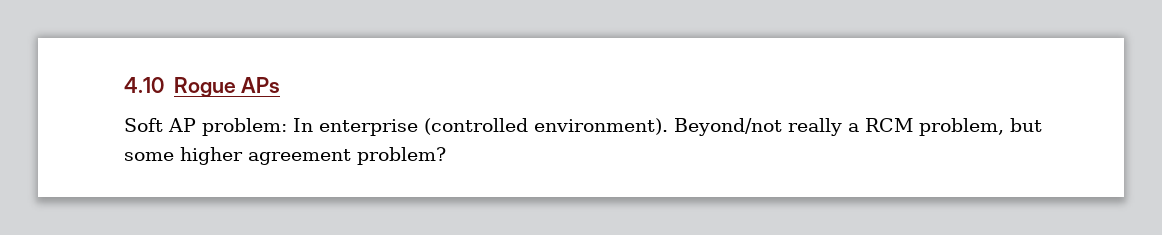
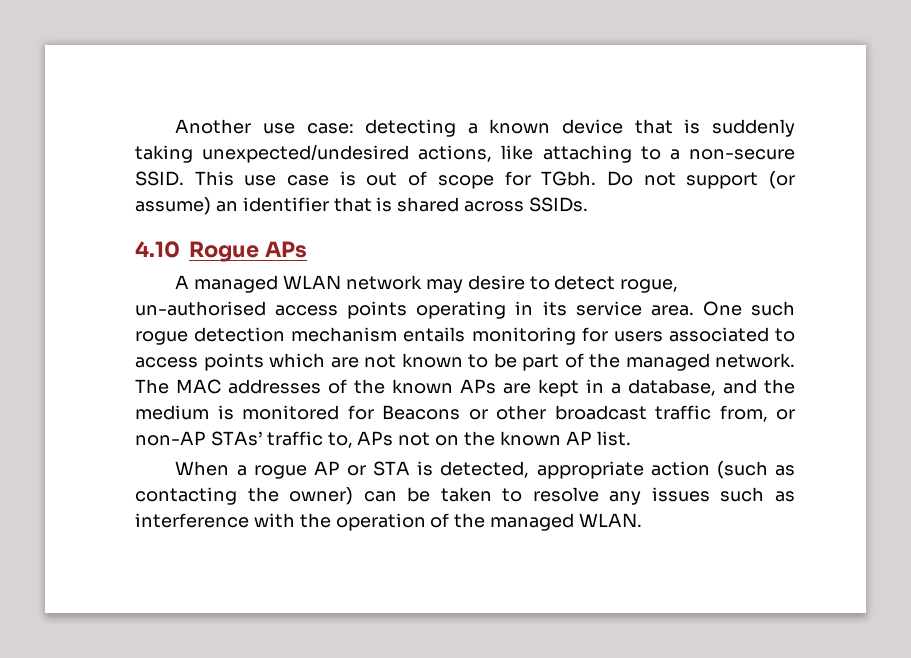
+ Another use case: detecting a known device that is suddenly taking unexpected/undesired actions, like attaching to a non-secure SSID. This use case is out of scope for TGbh. Do not support (or assume) an identifier that is shared across SSIDs.
  4.10 Rogue APs
- Soft AP problem: In enterprise (controlled environment). Beyond/not really a RCM problem, but some higher agreement problem?
+ A managed WLAN network may desire to detect rogue, un-authorised access points operating in its service area. One such rogue detection mechanism entails monitoring for users associated to access points which are not known to be part of the managed network. The MAC addresses of the known APs are kept in a database, and the medium is monitored for Beacons or other broadcast traffic from, or non-AP STAs’ traffic to, APs not on the known AP list.
+ When a rogue AP or STA is detected, appropriate action (such as contacting the owner) can be taken to resolve any issues such as interference with the operation of the managed WLAN.

